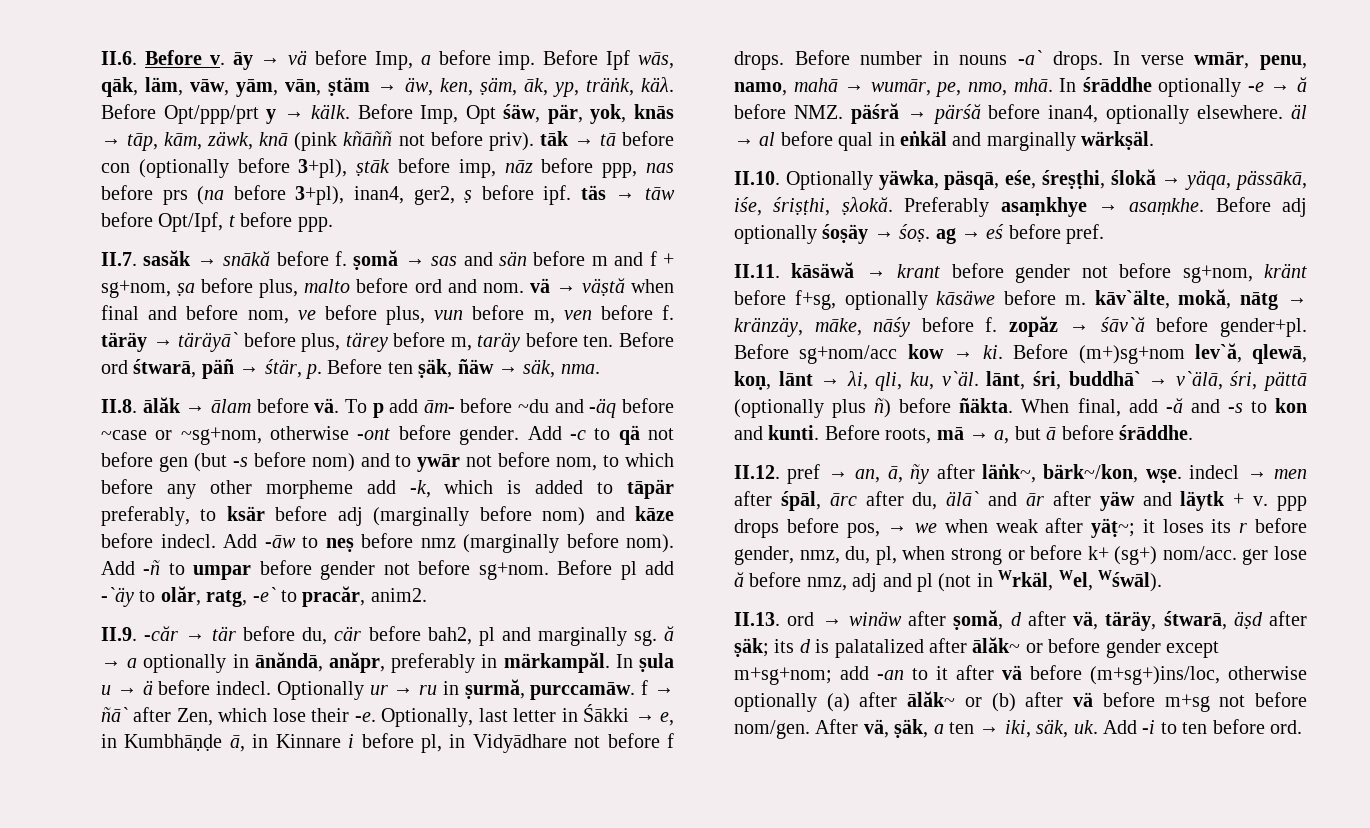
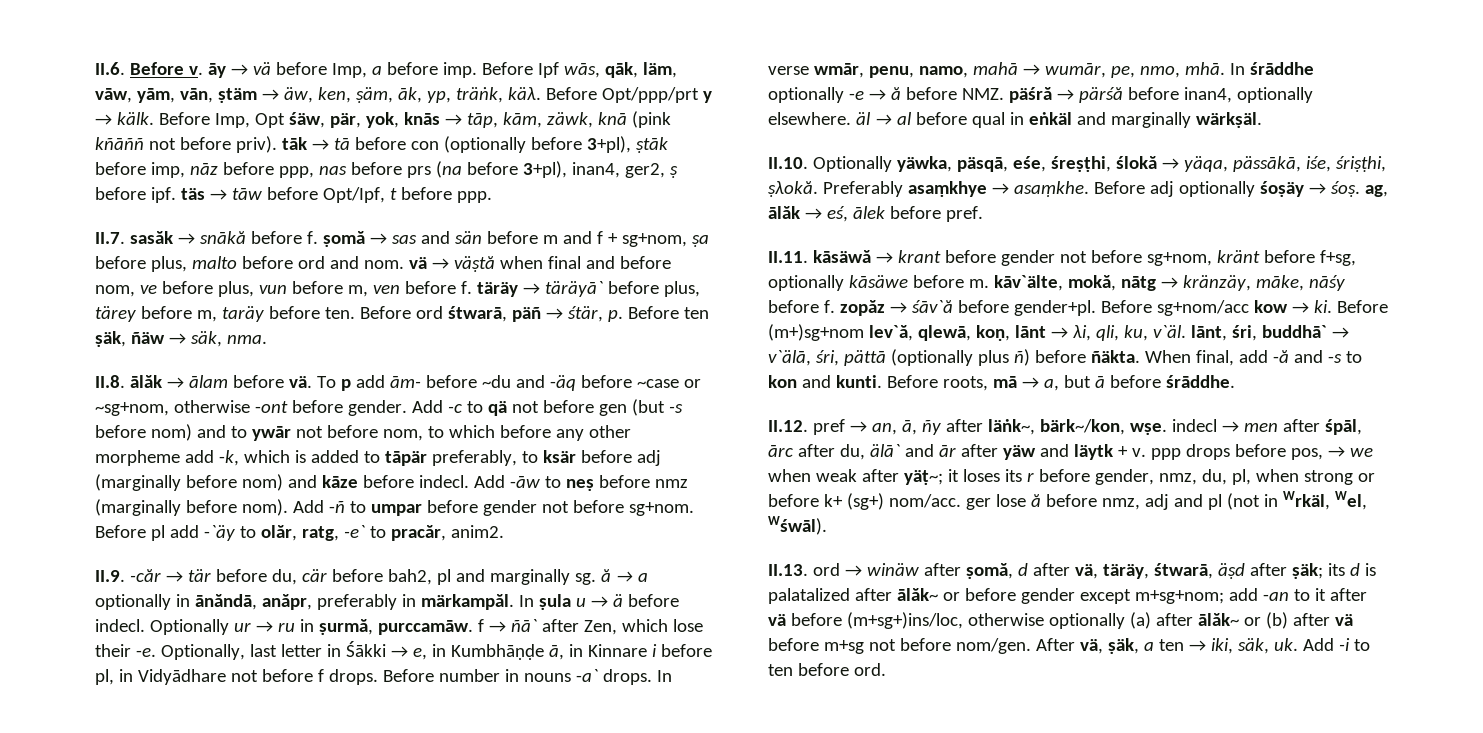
- Before adj optionally śoṣäy → śoṣ. ag → eś before pref.
+ Before adj optionally śoṣäy → śoṣ. ag, ālăk → eś, ālek before pref.

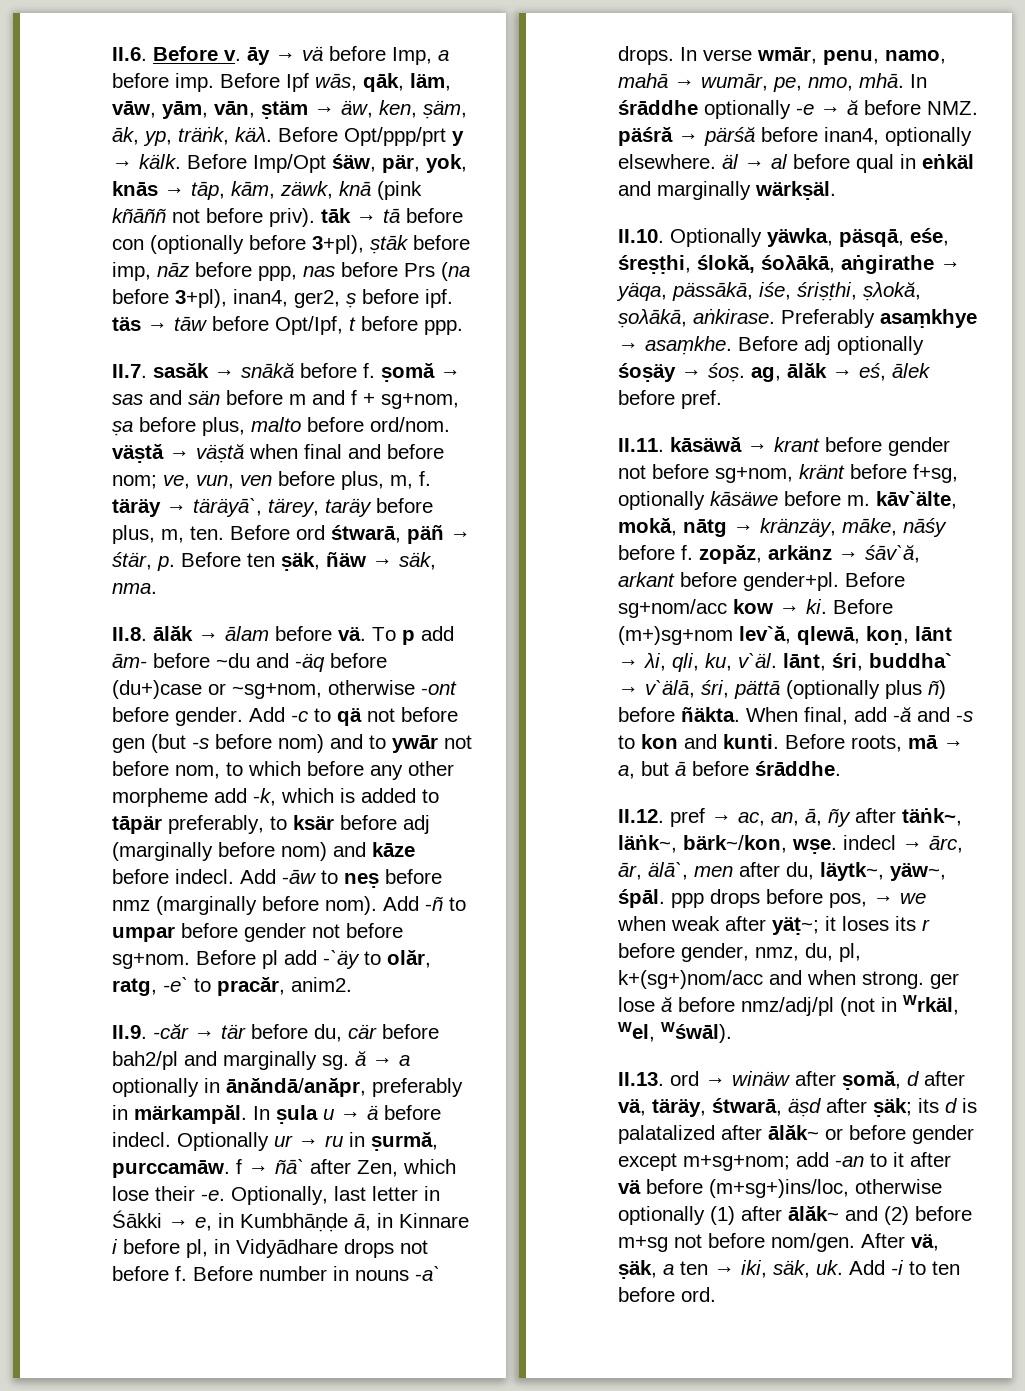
- Before Imp, Opt śäw, pär, yok, knās → tāp, kām, zäwk, knā (pink kñāññ not before priv). tāk → tā before con (optionally before 3+pl), ṣtāk before imp, nāz before ppp, nas before prs (na before 3+pl), inan4, ger2, ṣ before ipf. täs → tāw before Opt/Ipf, t before ppp.
+ Before Imp/Opt śäw, pär, yok, knās → tāp, kām, zäwk, knā (pink kñāññ not before priv). tāk → tā before con (optionally before 3+pl), ṣtāk before imp, nāz before ppp, nas before Prs (na before 3+pl), inan4, ger2, ṣ before ipf. täs → tāw before Opt/Ipf, t before ppp.
- II.7. sasăk → snākă before f. ṣomă → sas and sän before m and f + sg+nom, ṣa before plus, malto before ord and nom. vä → väṣtă when final and before nom, ve before plus, vun before m, ven before f. täräy → täräyā` before plus, tärey before m, taräy before ten.
+ II.7. sasăk → snākă before f. ṣomă → sas and sän before m and f + sg+nom, ṣa before plus, malto before ord/nom. väṣtă → väṣtă when final and before nom; ve, vun, ven before plus, m, f. täräy → täräyā`, tärey, taräy before plus, m, ten.
- To p add ām- before ~du and -äq before ~case or ~sg+nom, otherwise -ont before gender.
+ To p add ām- before ~du and -äq before (du+)case or ~sg+nom, otherwise -ont before gender.
- II.9. -căr → tär before du, cär before bah2, pl and marginally sg. ă → a optionally in ānăndā, anăpr, preferably in märkampăl.
+ II.9. -căr → tär before du, cär before bah2/pl and marginally sg. ă → a optionally in ānăndā/anăpr, preferably in märkampăl.
- Optionally, last letter in Śākki → e, in Kumbhāṇḍe ā, in Kinnare i before pl, in Vidyādhare not before f drops.
+ Optionally, last letter in Śākki → e, in Kumbhāṇḍe ā, in Kinnare i before pl, in Vidyādhare drops not before f.
- II.10. Optionally yäwka, päsqā, eśe, śreṣṭhi, ślokă → yäqa, pässākā, iśe, śriṣṭhi, ṣλokă.
+ II.10. Optionally yäwka, päsqā, eśe, śreṣṭhi, ślokă, śoλākā, aṅgirathe → yäqa, pässākā, iśe, śriṣṭhi, ṣλokă, ṣoλākā, aṅkirase.
- II.11. kāsäwă → krant before gender not before sg+nom, kränt before f+sg, optionally kāsäwe before m. kāv`älte, mokă, nātg → kränzäy, māke, nāśy before f. zopăz → śāv`ă before gender+pl.
+ II.11. kāsäwă → krant before gender not before sg+nom, kränt before f+sg, optionally kāsäwe before m. kāv`älte, mokă, nātg → kränzäy, māke, nāśy before f. zopăz, arkänz → śāv`ă, arkant before gender+pl.
- Before (m+)sg+nom lev`ă, qlewā, koṇ, lānt → λi, qli, ku, v`äl. lānt, śri, buddhā` → v`älā, śri, pättā (optionally plus ñ) before ñäkta.
+ Before (m+)sg+nom lev`ă, qlewā, koṇ, lānt → λi, qli, ku, v`äl. lānt, śri, buddha` → v`älā, śri, pättā (optionally plus ñ) before ñäkta.
- II.12. pref → an, ā, ñy after läṅk~, bärk~/kon, wṣe. indecl → men after śpāl, ārc after du, älā` and ār after yäw and läytk + v. ppp drops before pos, → we when weak after yäṭ~; it loses its r before gender, nmz, du, pl, when strong or before k+ (sg+) nom/acc. ger lose ă before nmz, adj and pl (not in Wrkäl, Wel, Wśwāl).
+ II.12. pref → ac, an, ā, ñy after täṅk~, läṅk~, bärk~/kon, wṣe. indecl → ārc, ār, älā`, men after du, läytk~, yäw~, śpāl. ppp drops before pos, → we when weak after yäṭ~; it loses its r before gender, nmz, du, pl, k+(sg+)nom/acc and when strong. ger lose ă before nmz/adj/pl (not in Wrkäl, Wel, Wśwāl).
- II.13. ord → winäw after ṣomă, d after vä, täräy, śtwarā, äṣd after ṣäk; its d is palatalized after ālăk~ or before gender except m+sg+nom; add -an to it after vä before (m+sg+)ins/loc, otherwise optionally (a) after ālăk~ or (b) after vä before m+sg not before nom/gen.
+ II.13. ord → winäw after ṣomă, d after vä, täräy, śtwarā, äṣd after ṣäk; its d is palatalized after ālăk~ or before gender except m+sg+nom; add -an to it after vä before (m+sg+)ins/loc, otherwise optionally (1) after ālăk~ and (2) before m+sg not before nom/gen.

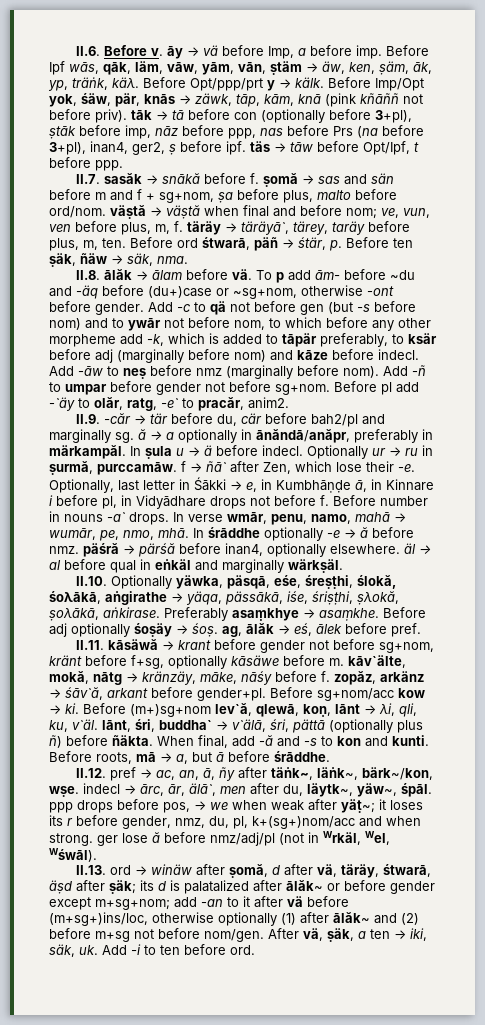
- Before Imp/Opt śäw, pär, yok, knās → tāp, kām, zäwk, knā (pink kñāññ not before priv). tāk → tā before con (optionally before 3+pl), ṣtāk before imp, nāz before ppp, nas before Prs (na before 3+pl), inan4, ger2, ṣ before ipf. täs → tāw before Opt/Ipf, t before ppp.
+ Before Imp/Opt yok, śäw, pär, knās → zäwk, tāp, kām, knā (pink kñāññ not before priv). tāk → tā before con (optionally before 3+pl), ṣtāk before imp, nāz before ppp, nas before Prs (na before 3+pl), inan4, ger2, ṣ before ipf. täs → tāw before Opt/Ipf, t before ppp.
- In śrāddhe optionally -e → ă before NMZ. päśră → pärśă before inan4, optionally elsewhere. äl → al before qual in eṅkäl and marginally wärkṣäl.
+ In śrāddhe optionally -e → ă before nmz. päśră → pärśă before inan4, optionally elsewhere. äl → al before qual in eṅkäl and marginally wärkṣäl.

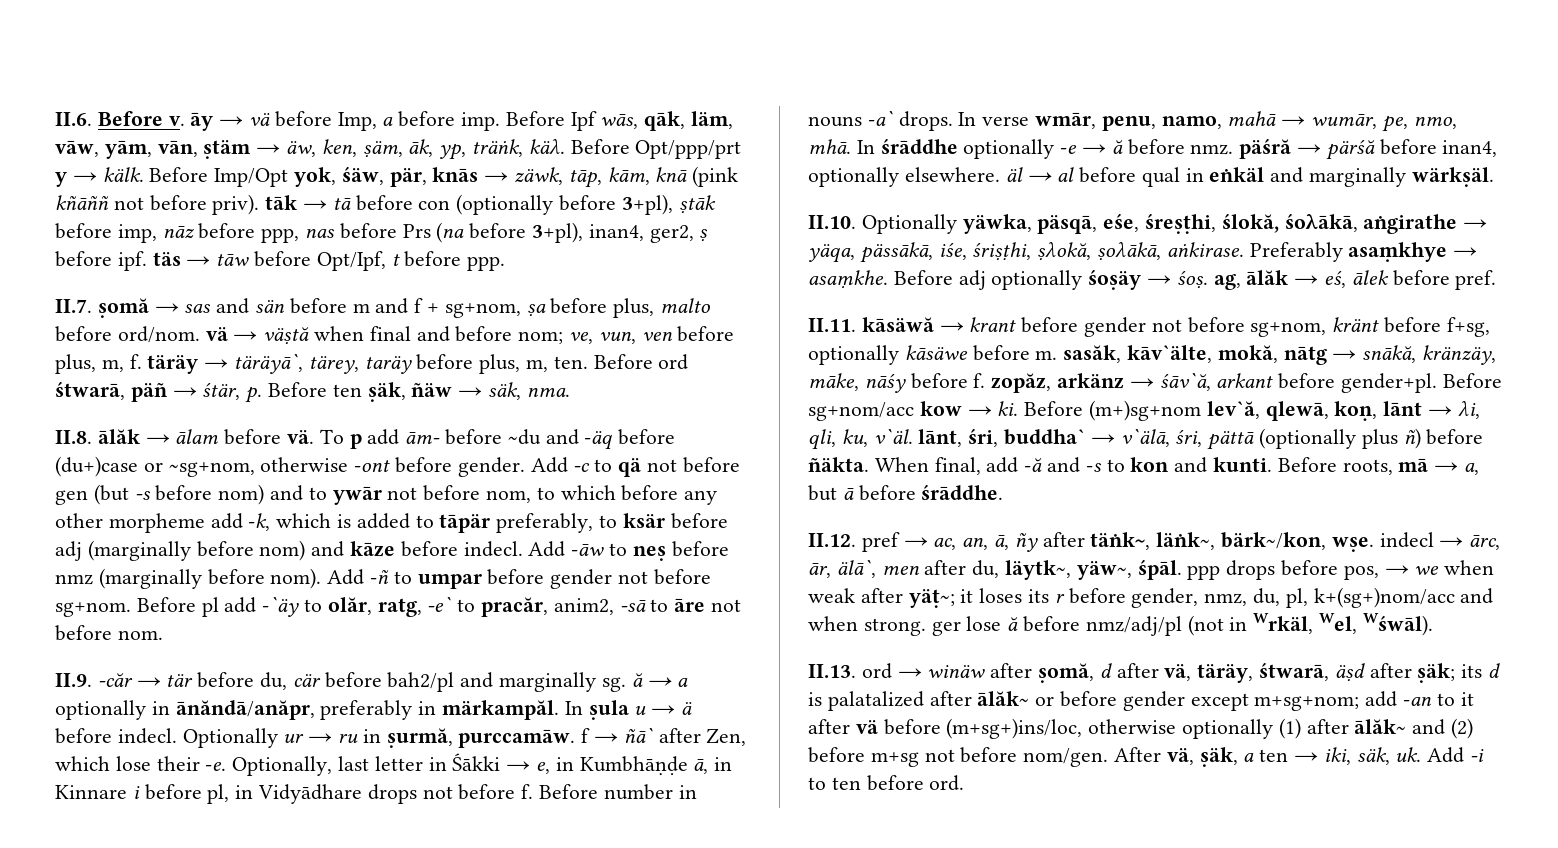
- II.7. sasăk → snākă before f. ṣomă → sas and sän before m and f + sg+nom, ṣa before plus, malto before ord/nom. väṣtă → väṣtă when final and before nom; ve, vun, ven before plus, m, f. täräy → täräyā`, tärey, taräy before plus, m, ten.
+ II.7. ṣomă → sas and sän before m and f + sg+nom, ṣa before plus, malto before ord/nom. vä → väṣtă when final and before nom; ve, vun, ven before plus, m, f. täräy → täräyā`, tärey, taräy before plus, m, ten.
- Before pl add -`äy to olăr, ratg, -e` to pracăr, anim2.
+ Before pl add -`äy to olăr, ratg, -e` to pracăr, anim2, -sā to āre not before nom.
- II.11. kāsäwă → krant before gender not before sg+nom, kränt before f+sg, optionally kāsäwe before m. kāv`älte, mokă, nātg → kränzäy, māke, nāśy before f. zopăz, arkänz → śāv`ă, arkant before gender+pl.
+ II.11. kāsäwă → krant before gender not before sg+nom, kränt before f+sg, optionally kāsäwe before m. sasăk, kāv`älte, mokă, nātg → snākă, kränzäy, māke, nāśy before f. zopăz, arkänz → śāv`ă, arkant before gender+pl.

